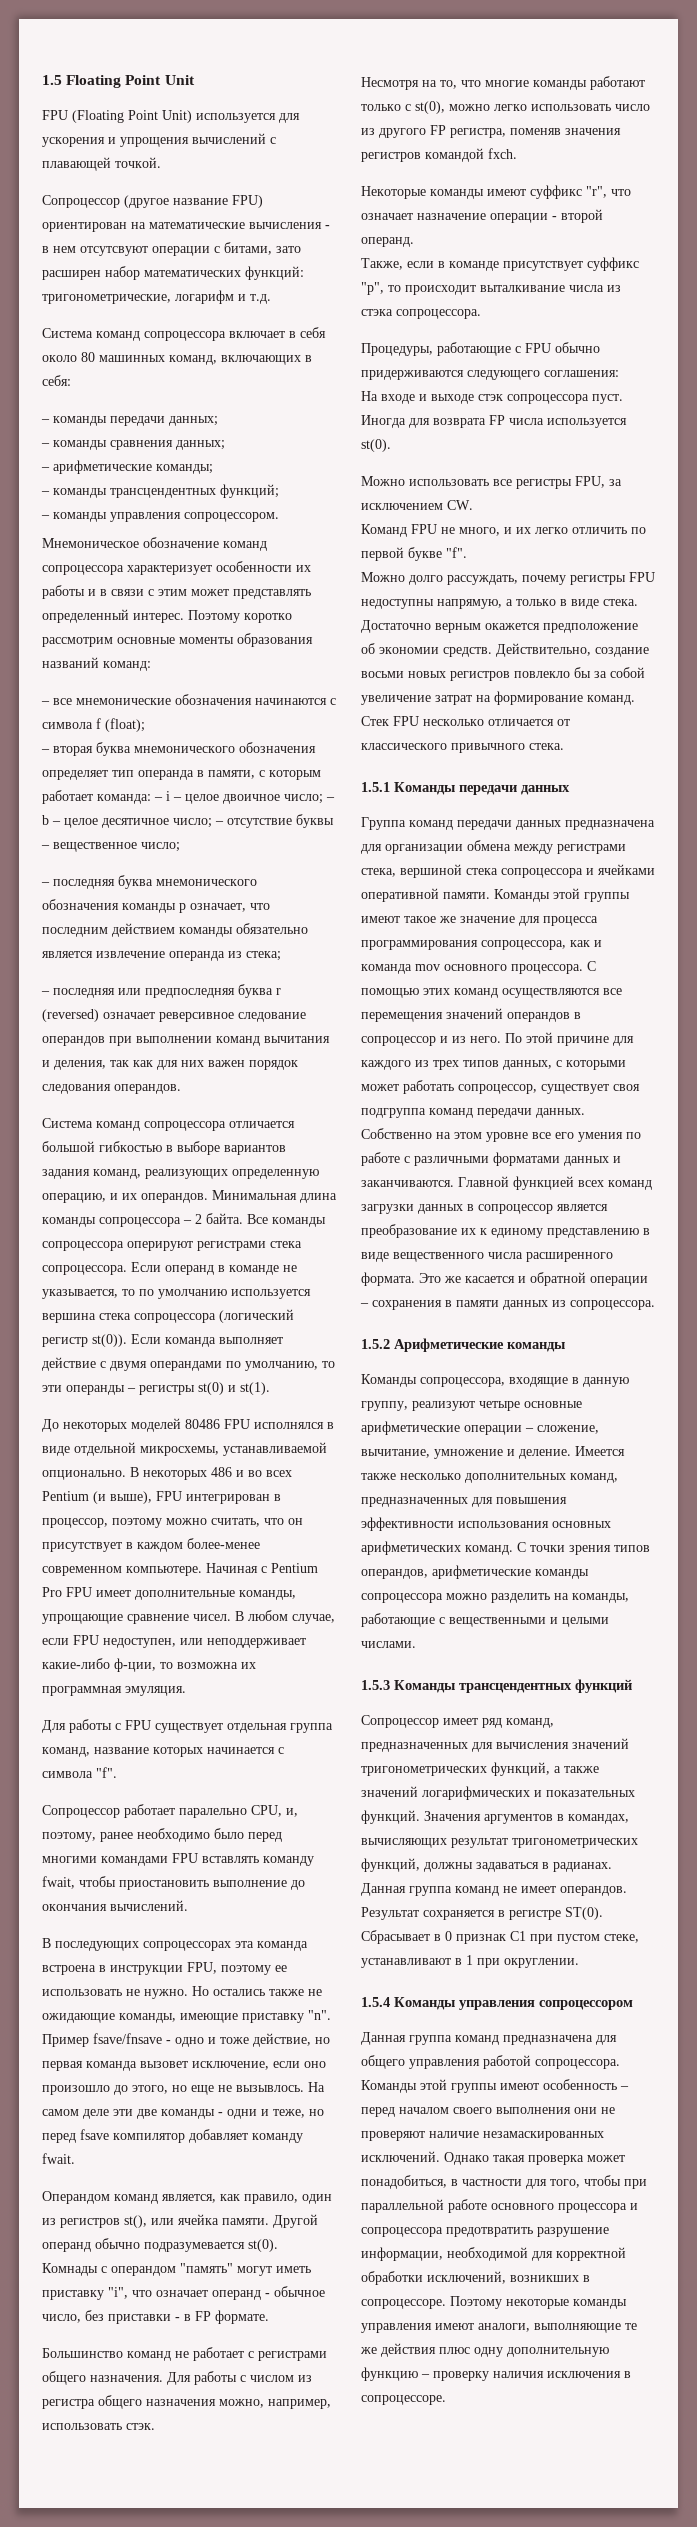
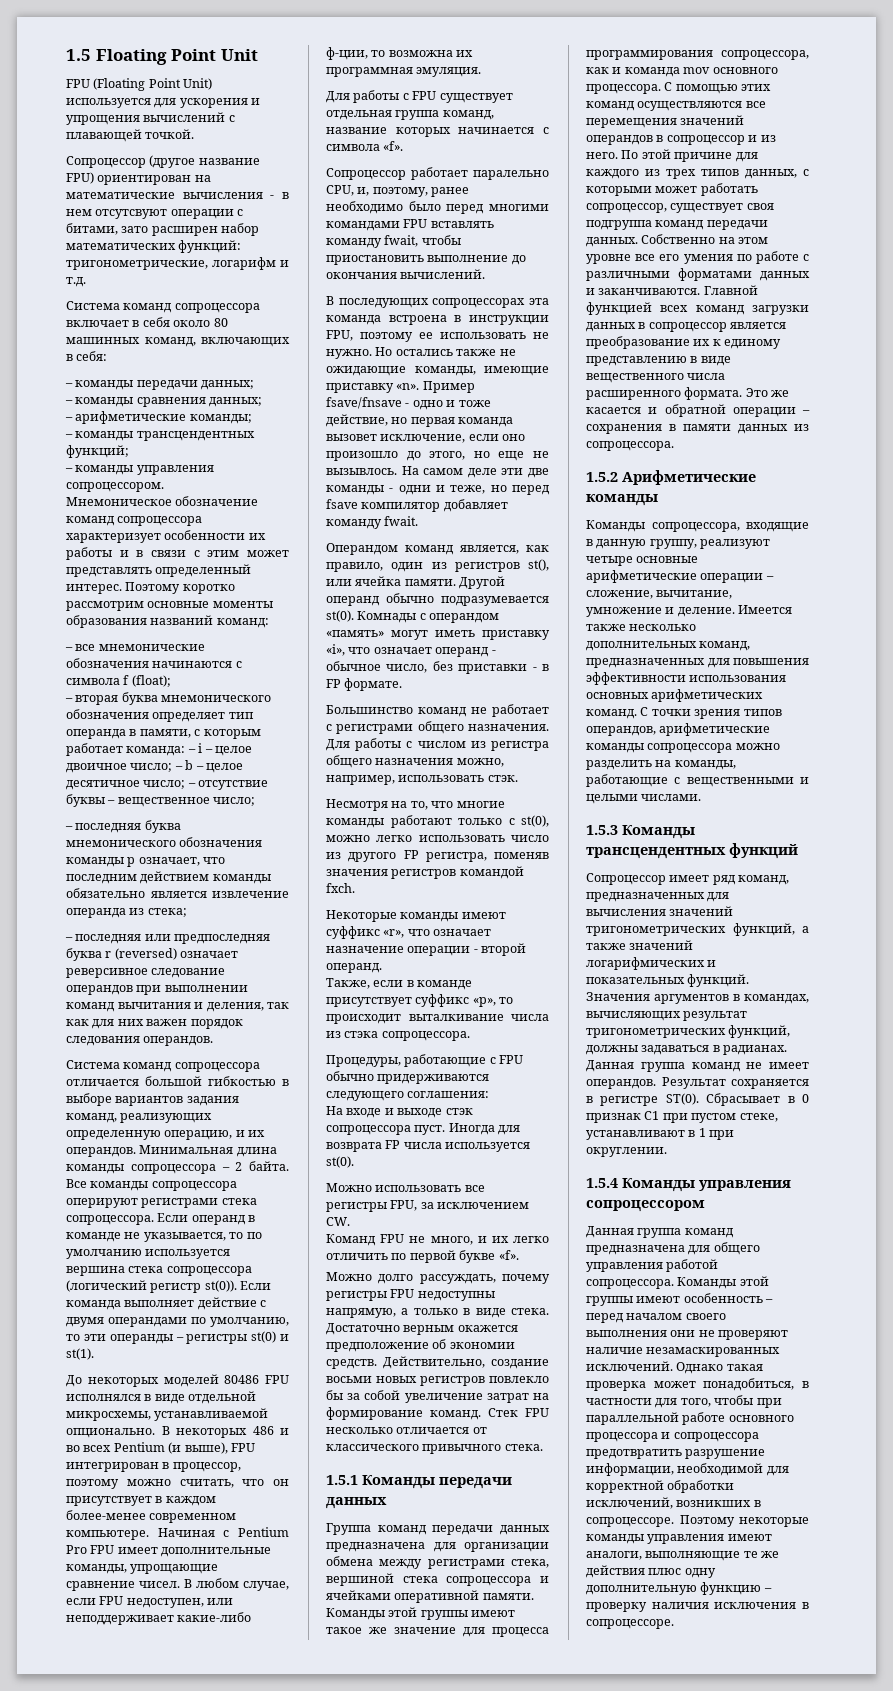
- Для работы с FPU существует отдельная группа команд, название которых начинается с символа "f".
+ Для работы с FPU существует отдельная группа команд, название которых начинается с символа «f».
- Но остались также не ожидающие команды, имеющие приставку "n".
+ Но остались также не ожидающие команды, имеющие приставку «n».
- Комнады с операндом "память" могут иметь приставку "i", что означает операнд - обычное число, без приставки - в FP формате.
+ Комнады с операндом «память» могут иметь приставку «i», что означает операнд - обычное число, без приставки - в FP формате.
- Некоторые команды имеют суффикс "r", что означает назначение операции - второй операнд.
+ Некоторые команды имеют суффикс «r», что означает назначение операции - второй операнд.
- Также, если в команде присутствует суффикс "p", то происходит выталкивание числа из стэка сопроцессора.
+ Также, если в команде присутствует суффикс «p», то происходит выталкивание числа из стэка сопроцессора.
- Команд FPU не много, и их легко отличить по первой букве "f".
+ Команд FPU не много, и их легко отличить по первой букве «f».

